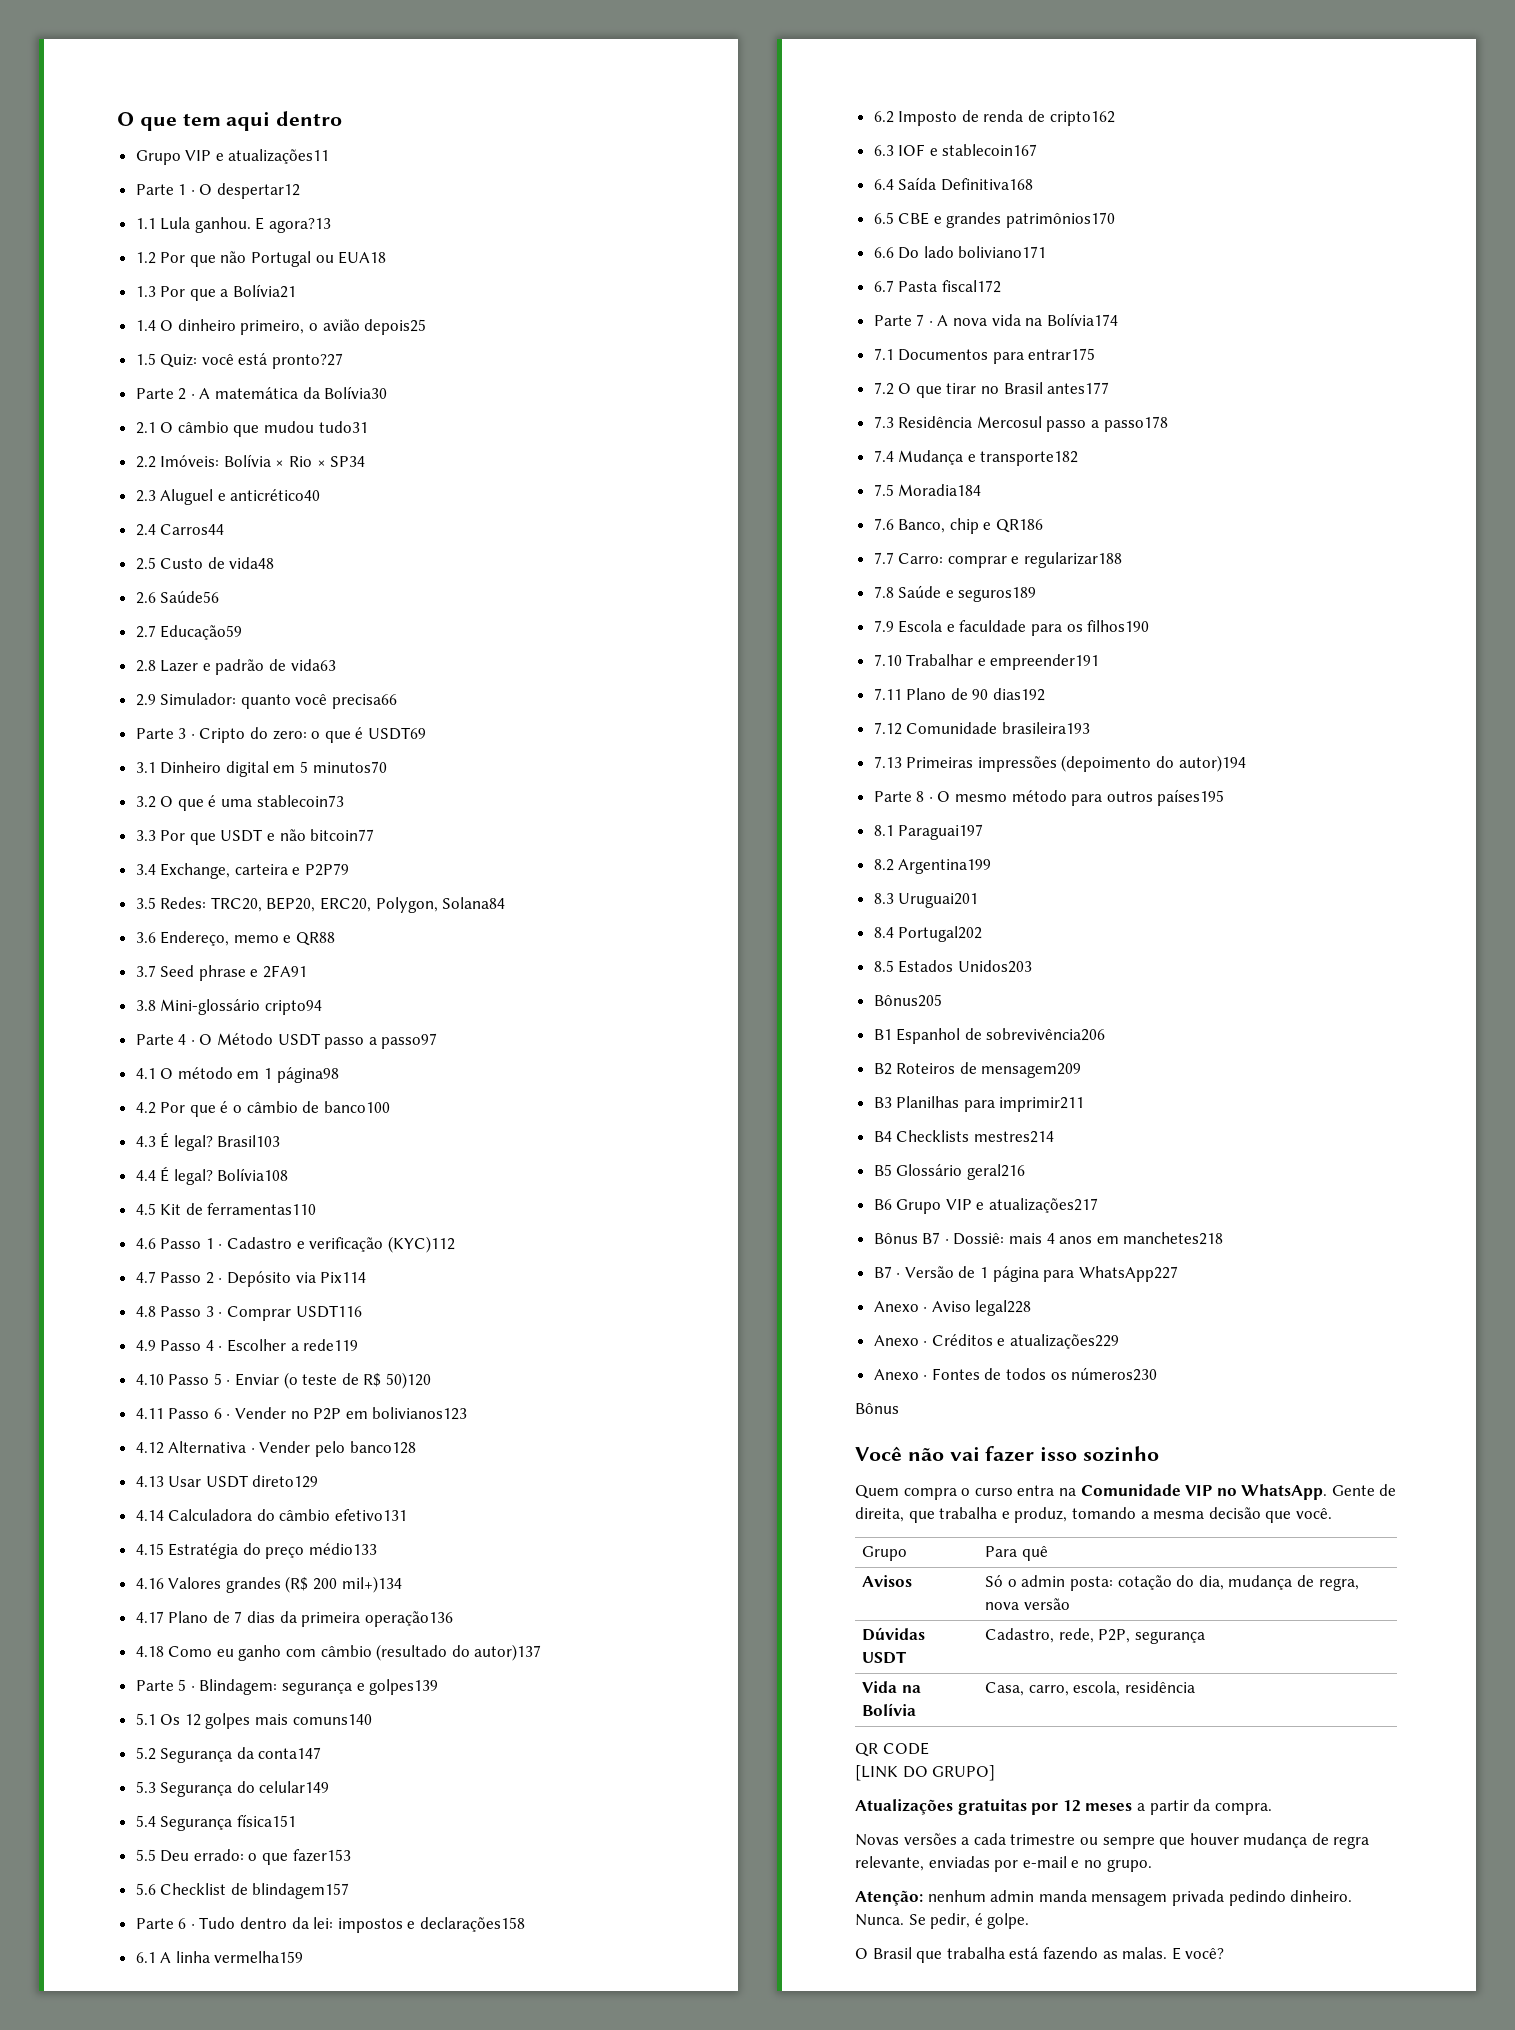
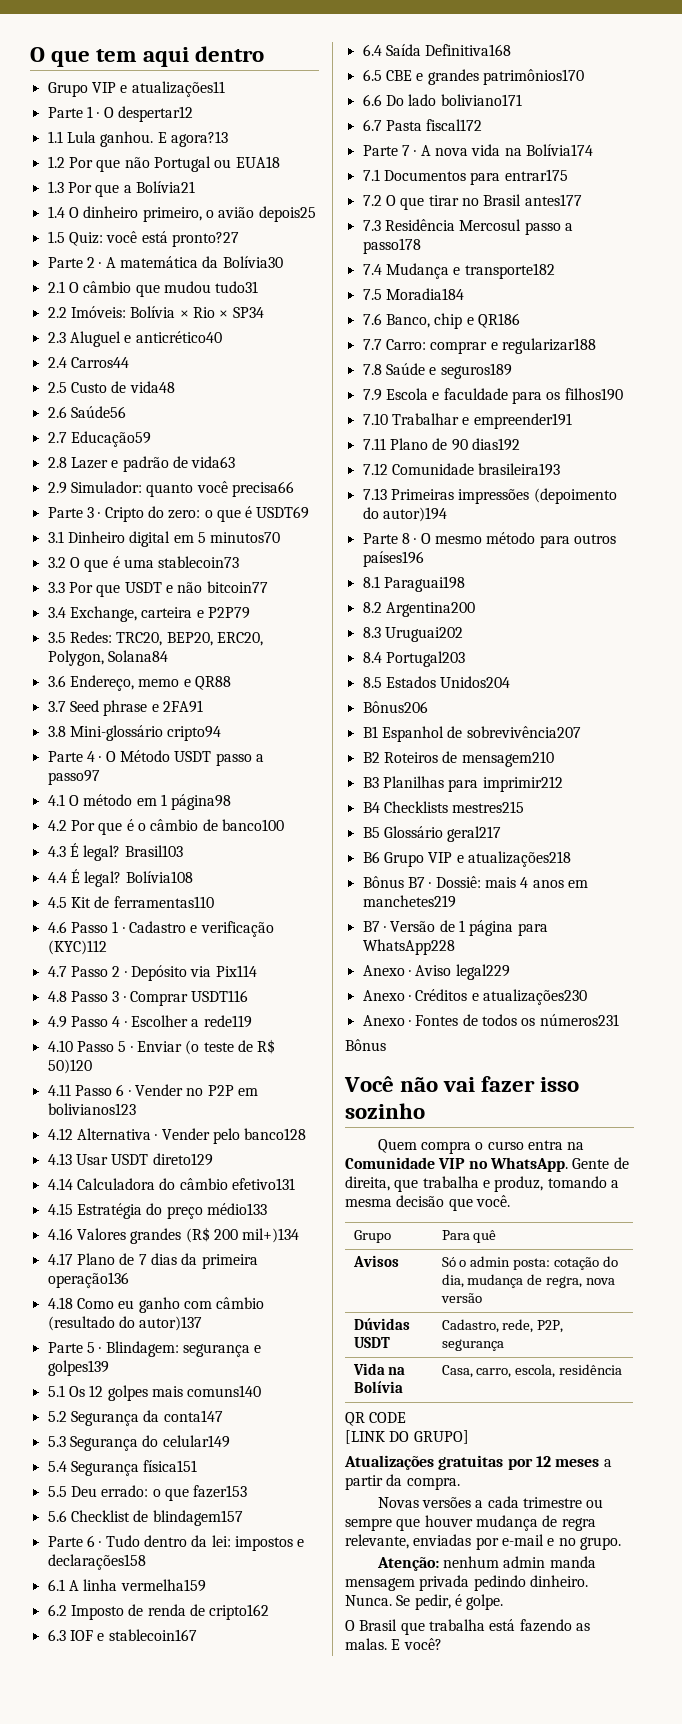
- Parte 8 · O mesmo método para outros países195
+ Parte 8 · O mesmo método para outros países196
- 8.1 Paraguai197
+ 8.1 Paraguai198
- 8.2 Argentina199
+ 8.2 Argentina200
- 8.3 Uruguai201
+ 8.3 Uruguai202
- 8.4 Portugal202
+ 8.4 Portugal203
- 8.5 Estados Unidos203
- Bônus205
+ 8.5 Estados Unidos204
+ Bônus206
- B1 Espanhol de sobrevivência206
+ B1 Espanhol de sobrevivência207
- B2 Roteiros de mensagem209
+ B2 Roteiros de mensagem210
- B3 Planilhas para imprimir211
+ B3 Planilhas para imprimir212
- B4 Checklists mestres214
+ B4 Checklists mestres215
- B5 Glossário geral216
+ B5 Glossário geral217
- B6 Grupo VIP e atualizações217
+ B6 Grupo VIP e atualizações218
- Bônus B7 · Dossiê: mais 4 anos em manchetes218
+ Bônus B7 · Dossiê: mais 4 anos em manchetes219
- B7 · Versão de 1 página para WhatsApp227
+ B7 · Versão de 1 página para WhatsApp228
- Anexo · Aviso legal228
+ Anexo · Aviso legal229
- Anexo · Créditos e atualizações229
+ Anexo · Créditos e atualizações230
- Anexo · Fontes de todos os números230
+ Anexo · Fontes de todos os números231

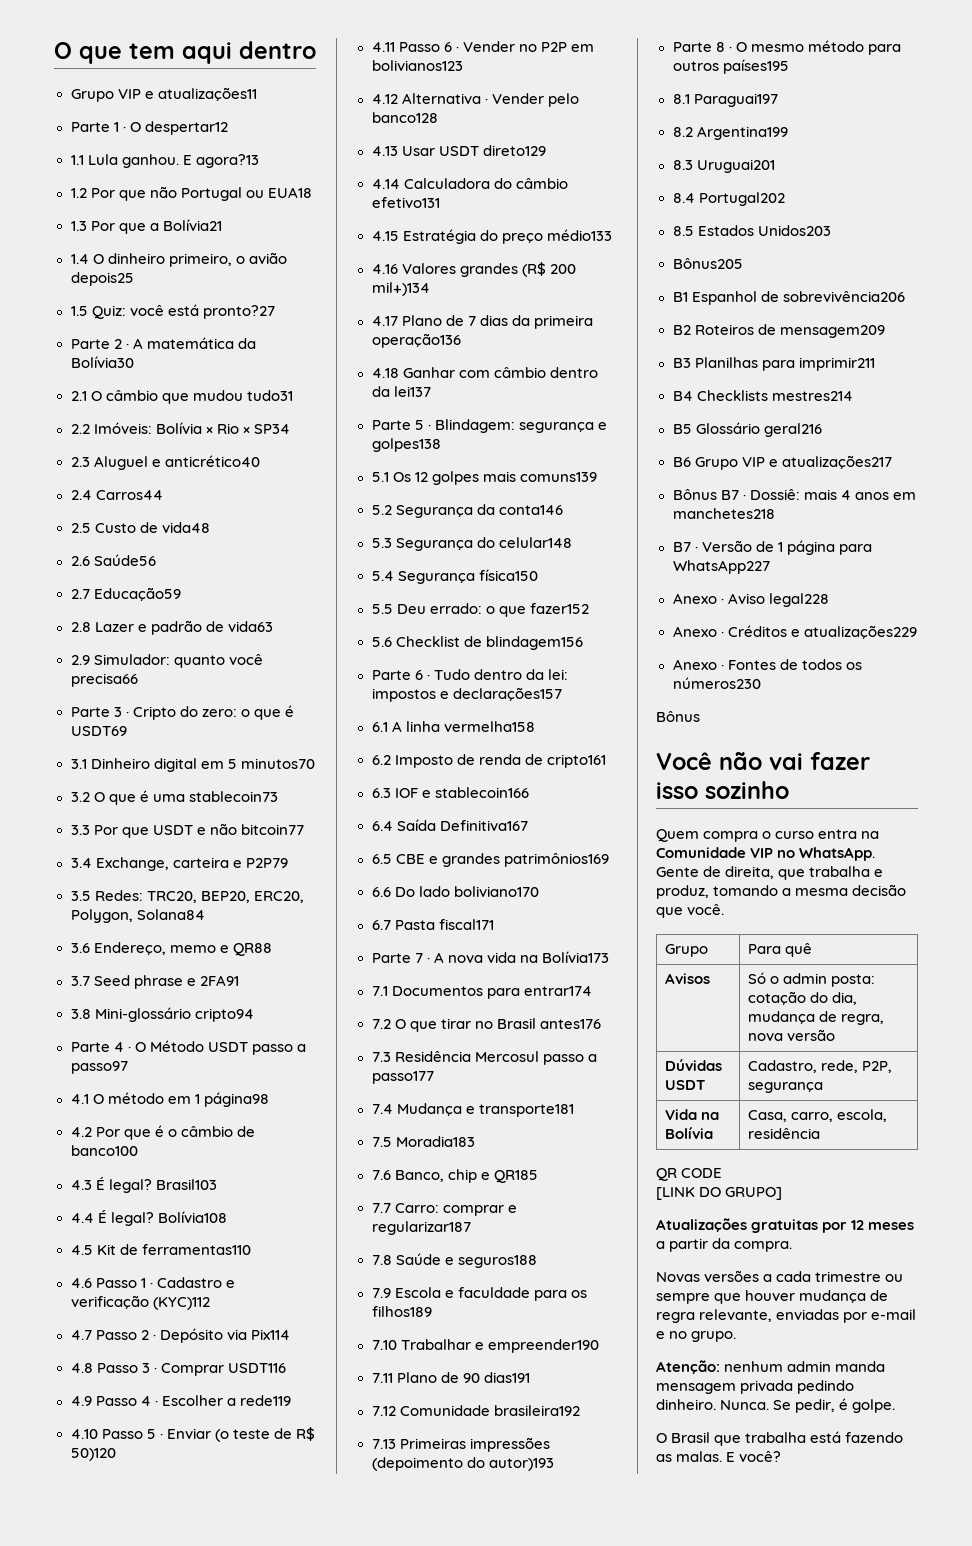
- 4.18 Como eu ganho com câmbio (resultado do autor)137
+ 4.18 Ganhar com câmbio dentro da lei137
- Parte 5 · Blindagem: segurança e golpes139
+ Parte 5 · Blindagem: segurança e golpes138
- 5.1 Os 12 golpes mais comuns140
+ 5.1 Os 12 golpes mais comuns139
- 5.2 Segurança da conta147
+ 5.2 Segurança da conta146
- 5.3 Segurança do celular149
+ 5.3 Segurança do celular148
- 5.4 Segurança física151
+ 5.4 Segurança física150
- 5.5 Deu errado: o que fazer153
+ 5.5 Deu errado: o que fazer152
- 5.6 Checklist de blindagem157
+ 5.6 Checklist de blindagem156
- Parte 6 · Tudo dentro da lei: impostos e declarações158
+ Parte 6 · Tudo dentro da lei: impostos e declarações157
- 6.1 A linha vermelha159
+ 6.1 A linha vermelha158
- 6.2 Imposto de renda de cripto162
+ 6.2 Imposto de renda de cripto161
- 6.3 IOF e stablecoin167
+ 6.3 IOF e stablecoin166
- 6.4 Saída Definitiva168
+ 6.4 Saída Definitiva167
- 6.5 CBE e grandes patrimônios170
+ 6.5 CBE e grandes patrimônios169
- 6.6 Do lado boliviano171
+ 6.6 Do lado boliviano170
- 6.7 Pasta fiscal172
+ 6.7 Pasta fiscal171
- Parte 7 · A nova vida na Bolívia174
+ Parte 7 · A nova vida na Bolívia173
- 7.1 Documentos para entrar175
+ 7.1 Documentos para entrar174
- 7.2 O que tirar no Brasil antes177
+ 7.2 O que tirar no Brasil antes176
- 7.3 Residência Mercosul passo a passo178
+ 7.3 Residência Mercosul passo a passo177
- 7.4 Mudança e transporte182
+ 7.4 Mudança e transporte181
- 7.5 Moradia184
+ 7.5 Moradia183
- 7.6 Banco, chip e QR186
+ 7.6 Banco, chip e QR185
- 7.7 Carro: comprar e regularizar188
+ 7.7 Carro: comprar e regularizar187
- 7.8 Saúde e seguros189
+ 7.8 Saúde e seguros188
- 7.9 Escola e faculdade para os filhos190
+ 7.9 Escola e faculdade para os filhos189
- 7.10 Trabalhar e empreender191
+ 7.10 Trabalhar e empreender190
- 7.11 Plano de 90 dias192
+ 7.11 Plano de 90 dias191
- 7.12 Comunidade brasileira193
+ 7.12 Comunidade brasileira192
- 7.13 Primeiras impressões (depoimento do autor)194
+ 7.13 Primeiras impressões (depoimento do autor)193
- Parte 8 · O mesmo método para outros países196
+ Parte 8 · O mesmo método para outros países195
- 8.1 Paraguai198
+ 8.1 Paraguai197
- 8.2 Argentina200
+ 8.2 Argentina199
- 8.3 Uruguai202
+ 8.3 Uruguai201
- 8.4 Portugal203
+ 8.4 Portugal202
- 8.5 Estados Unidos204
- Bônus206
+ 8.5 Estados Unidos203
+ Bônus205
- B1 Espanhol de sobrevivência207
+ B1 Espanhol de sobrevivência206
- B2 Roteiros de mensagem210
+ B2 Roteiros de mensagem209
- B3 Planilhas para imprimir212
+ B3 Planilhas para imprimir211
- B4 Checklists mestres215
+ B4 Checklists mestres214
- B5 Glossário geral217
+ B5 Glossário geral216
- B6 Grupo VIP e atualizações218
+ B6 Grupo VIP e atualizações217
- Bônus B7 · Dossiê: mais 4 anos em manchetes219
+ Bônus B7 · Dossiê: mais 4 anos em manchetes218
- B7 · Versão de 1 página para WhatsApp228
+ B7 · Versão de 1 página para WhatsApp227
- Anexo · Aviso legal229
+ Anexo · Aviso legal228
- Anexo · Créditos e atualizações230
+ Anexo · Créditos e atualizações229
- Anexo · Fontes de todos os números231
+ Anexo · Fontes de todos os números230

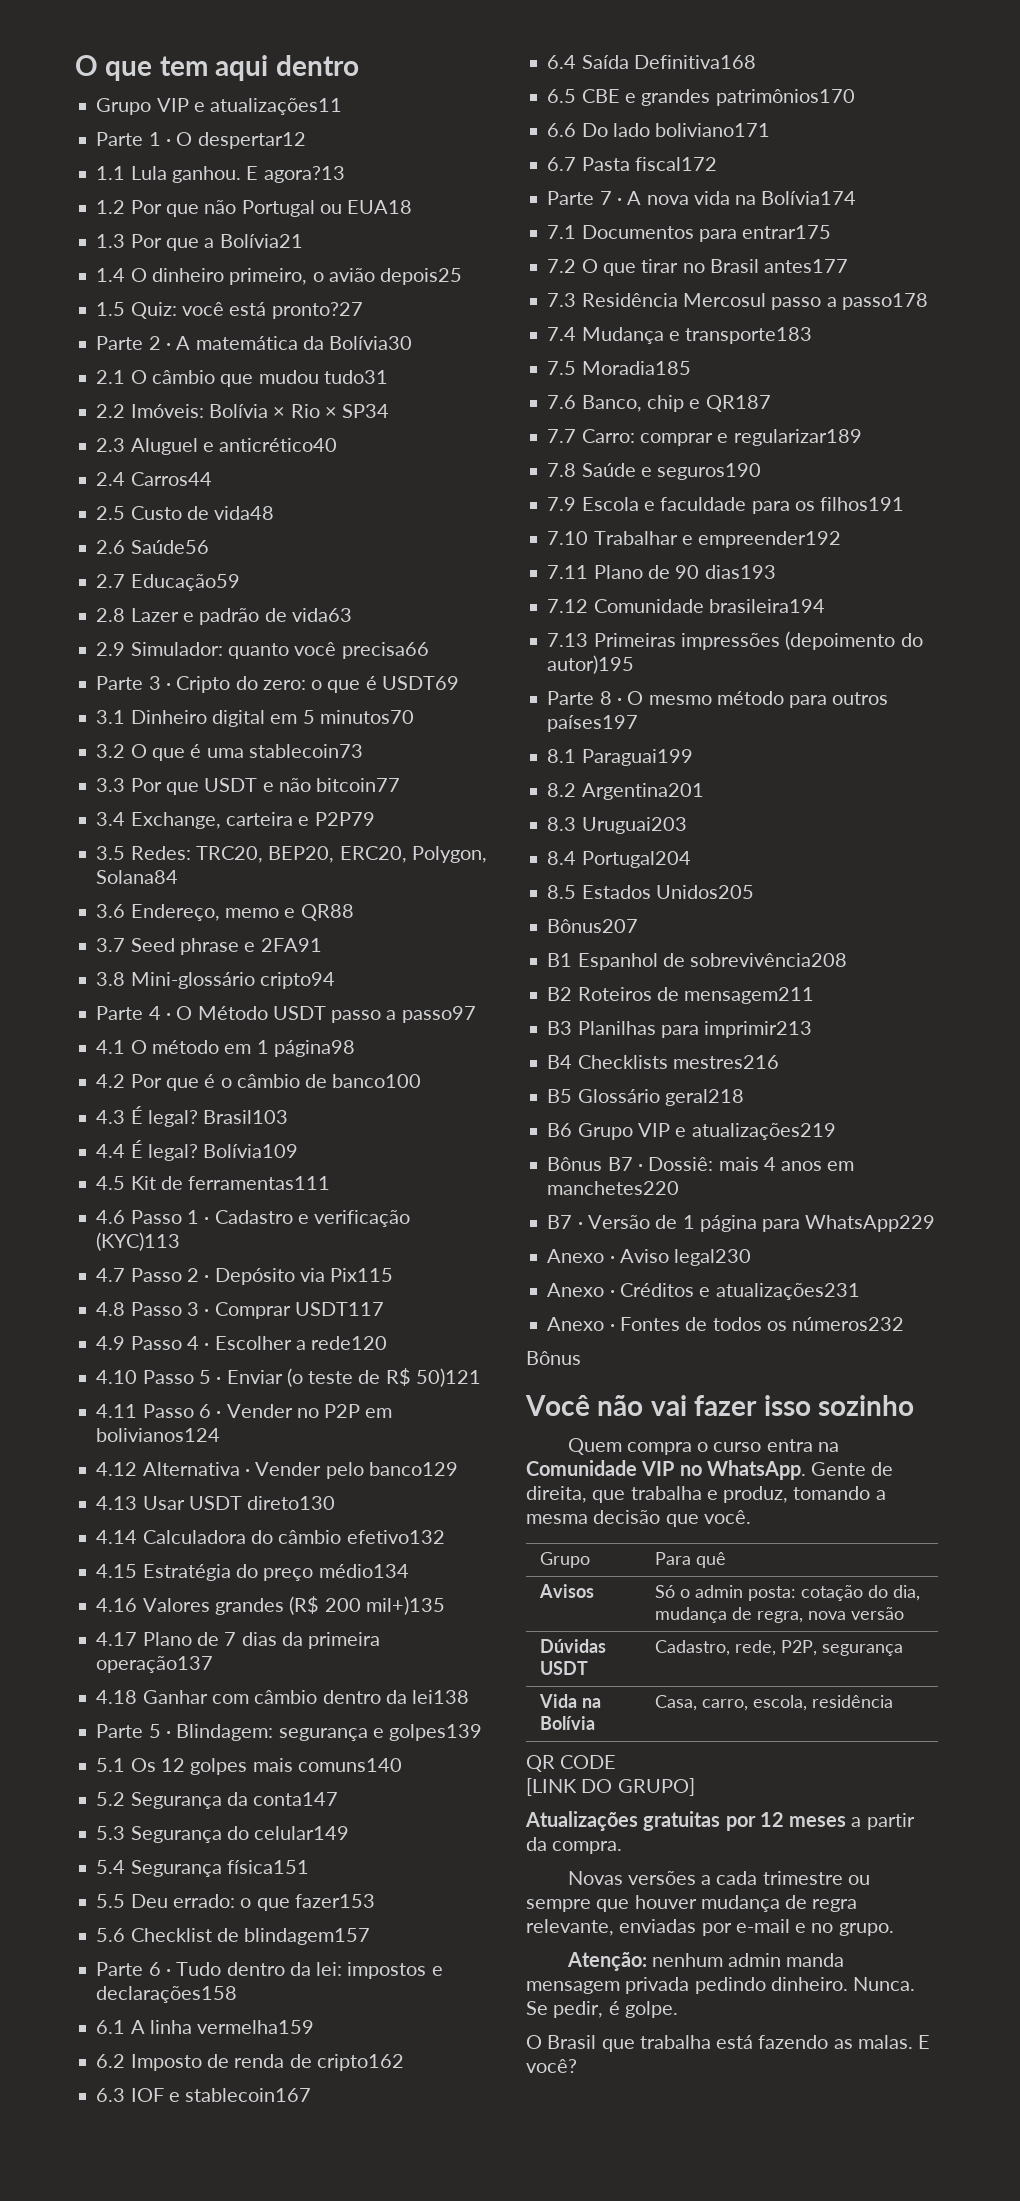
- Bolívia108
+ Bolívia109
- 4.5 Kit de ferramentas110
+ 4.5 Kit de ferramentas111
- 4.6 Passo 1 · Cadastro e verificação (KYC)112
+ 4.6 Passo 1 · Cadastro e verificação (KYC)113
- 4.7 Passo 2 · Depósito via Pix114
+ 4.7 Passo 2 · Depósito via Pix115
- 4.8 Passo 3 · Comprar USDT116
+ 4.8 Passo 3 · Comprar USDT117
- 4.9 Passo 4 · Escolher a rede119
+ 4.9 Passo 4 · Escolher a rede120
- 4.10 Passo 5 · Enviar (o teste de R$ 50)120
+ 4.10 Passo 5 · Enviar (o teste de R$ 50)121
- 4.11 Passo 6 · Vender no P2P em bolivianos123
+ 4.11 Passo 6 · Vender no P2P em bolivianos124
- 4.12 Alternativa · Vender pelo banco128
+ 4.12 Alternativa · Vender pelo banco129
- 4.13 Usar USDT direto129
+ 4.13 Usar USDT direto130
- 4.14 Calculadora do câmbio efetivo131
+ 4.14 Calculadora do câmbio efetivo132
- 4.15 Estratégia do preço médio133
+ 4.15 Estratégia do preço médio134
- 4.16 Valores grandes (R$ 200 mil+)134
+ 4.16 Valores grandes (R$ 200 mil+)135
- 4.17 Plano de 7 dias da primeira operação136
+ 4.17 Plano de 7 dias da primeira operação137
- 4.18 Ganhar com câmbio dentro da lei137
+ 4.18 Ganhar com câmbio dentro da lei138
- Parte 5 · Blindagem: segurança e golpes138
+ Parte 5 · Blindagem: segurança e golpes139
- 5.1 Os 12 golpes mais comuns139
+ 5.1 Os 12 golpes mais comuns140
- 5.2 Segurança da conta146
+ 5.2 Segurança da conta147
- 5.3 Segurança do celular148
+ 5.3 Segurança do celular149
- 5.4 Segurança física150
+ 5.4 Segurança física151
- 5.5 Deu errado: o que fazer152
+ 5.5 Deu errado: o que fazer153
- 5.6 Checklist de blindagem156
+ 5.6 Checklist de blindagem157
- Parte 6 · Tudo dentro da lei: impostos e declarações157
+ Parte 6 · Tudo dentro da lei: impostos e declarações158
- 6.1 A linha vermelha158
+ 6.1 A linha vermelha159
- 6.2 Imposto de renda de cripto161
+ 6.2 Imposto de renda de cripto162
- 6.3 IOF e stablecoin166
+ 6.3 IOF e stablecoin167
- 6.4 Saída Definitiva167
+ 6.4 Saída Definitiva168
- 6.5 CBE e grandes patrimônios169
+ 6.5 CBE e grandes patrimônios170
- 6.6 Do lado boliviano170
+ 6.6 Do lado boliviano171
- 6.7 Pasta fiscal171
+ 6.7 Pasta fiscal172
- Parte 7 · A nova vida na Bolívia173
+ Parte 7 · A nova vida na Bolívia174
- 7.1 Documentos para entrar174
+ 7.1 Documentos para entrar175
- 7.2 O que tirar no Brasil antes176
+ 7.2 O que tirar no Brasil antes177
- 7.3 Residência Mercosul passo a passo177
+ 7.3 Residência Mercosul passo a passo178
- 7.4 Mudança e transporte181
+ 7.4 Mudança e transporte183
- 7.5 Moradia183
+ 7.5 Moradia185
- 7.6 Banco, chip e QR185
+ 7.6 Banco, chip e QR187
- 7.7 Carro: comprar e regularizar187
+ 7.7 Carro: comprar e regularizar189
- 7.8 Saúde e seguros188
+ 7.8 Saúde e seguros190
- 7.9 Escola e faculdade para os filhos189
+ 7.9 Escola e faculdade para os filhos191
- 7.10 Trabalhar e empreender190
+ 7.10 Trabalhar e empreender192
- 7.11 Plano de 90 dias191
+ 7.11 Plano de 90 dias193
- 7.12 Comunidade brasileira192
+ 7.12 Comunidade brasileira194
- 7.13 Primeiras impressões (depoimento do autor)193
+ 7.13 Primeiras impressões (depoimento do autor)195
- Parte 8 · O mesmo método para outros países195
+ Parte 8 · O mesmo método para outros países197
- 8.1 Paraguai197
+ 8.1 Paraguai199
- 8.2 Argentina199
+ 8.2 Argentina201
- 8.3 Uruguai201
+ 8.3 Uruguai203
- 8.4 Portugal202
+ 8.4 Portugal204
- 8.5 Estados Unidos203
- Bônus205
+ 8.5 Estados Unidos205
+ Bônus207
- B1 Espanhol de sobrevivência206
+ B1 Espanhol de sobrevivência208
- B2 Roteiros de mensagem209
+ B2 Roteiros de mensagem211
- B3 Planilhas para imprimir211
+ B3 Planilhas para imprimir213
- B4 Checklists mestres214
+ B4 Checklists mestres216
- B5 Glossário geral216
+ B5 Glossário geral218
- B6 Grupo VIP e atualizações217
+ B6 Grupo VIP e atualizações219
- Bônus B7 · Dossiê: mais 4 anos em manchetes218
+ Bônus B7 · Dossiê: mais 4 anos em manchetes220
- B7 · Versão de 1 página para WhatsApp227
+ B7 · Versão de 1 página para WhatsApp229
- Anexo · Aviso legal228
+ Anexo · Aviso legal230
- Anexo · Créditos e atualizações229
+ Anexo · Créditos e atualizações231
- Anexo · Fontes de todos os números230
+ Anexo · Fontes de todos os números232

